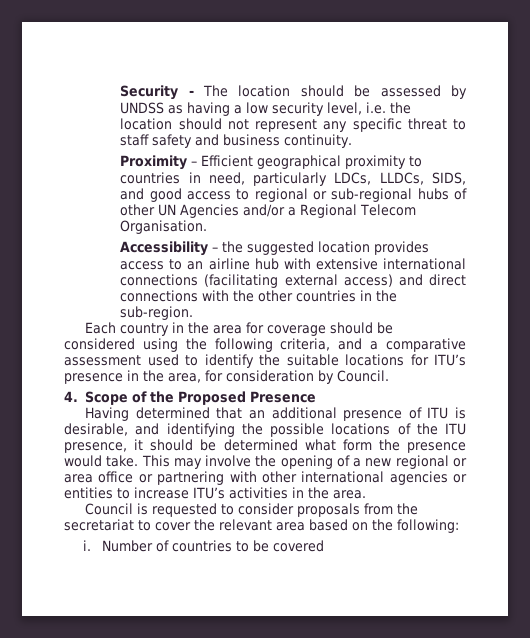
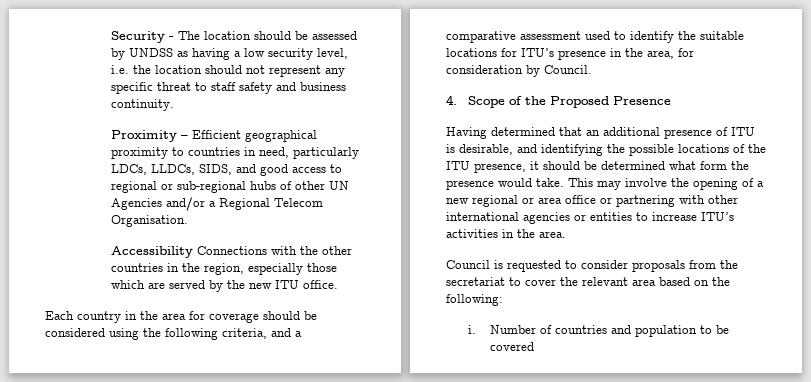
- Accessibility – the suggested location provides access to an airline hub with extensive international connections (facilitating external access) and direct connections with the other countries in the sub-region.
+ Accessibility Connections with the other countries in the region, especially those which are served by the new ITU office.
- Number of countries to be covered
+ Number of countries and population to be covered

